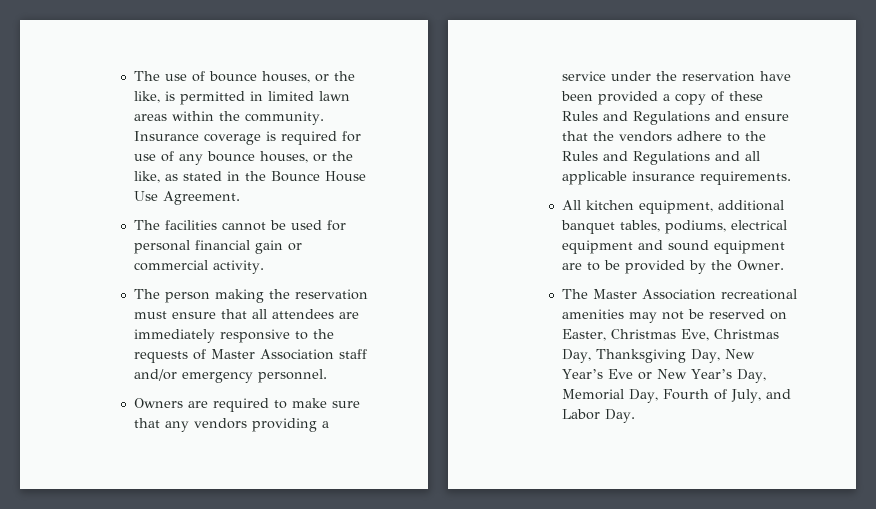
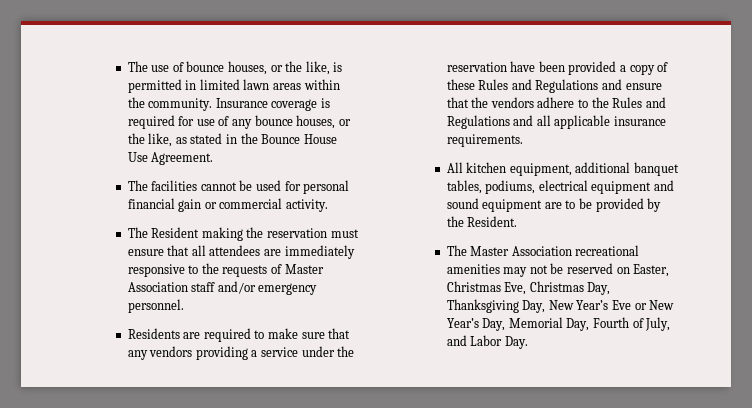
- The person making the reservation must ensure that all attendees are immediately responsive to the requests of Master Association staff and/or emergency personnel.
+ The Resident making the reservation must ensure that all attendees are immediately responsive to the requests of Master Association staff and/or emergency personnel.
- Owners are required to make sure that any vendors providing a service under the reservation have been provided a copy of these Rules and Regulations and ensure that the vendors adhere to the Rules and Regulations and all applicable insurance requirements.
+ Residents are required to make sure that any vendors providing a service under the reservation have been provided a copy of these Rules and Regulations and ensure that the vendors adhere to the Rules and Regulations and all applicable insurance requirements.
- All kitchen equipment, additional banquet tables, podiums, electrical equipment and sound equipment are to be provided by the Owner.
+ All kitchen equipment, additional banquet tables, podiums, electrical equipment and sound equipment are to be provided by the Resident.

